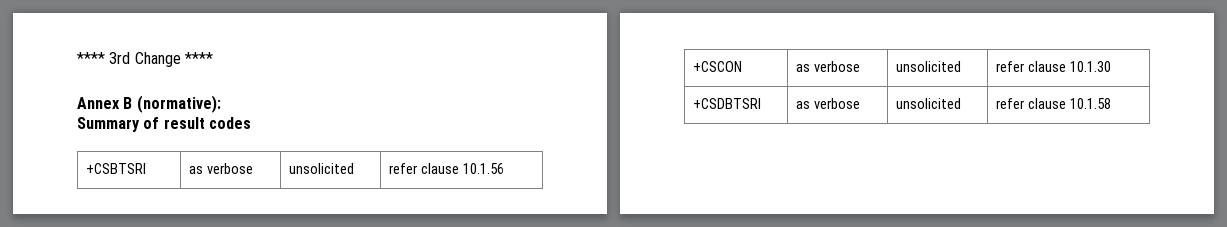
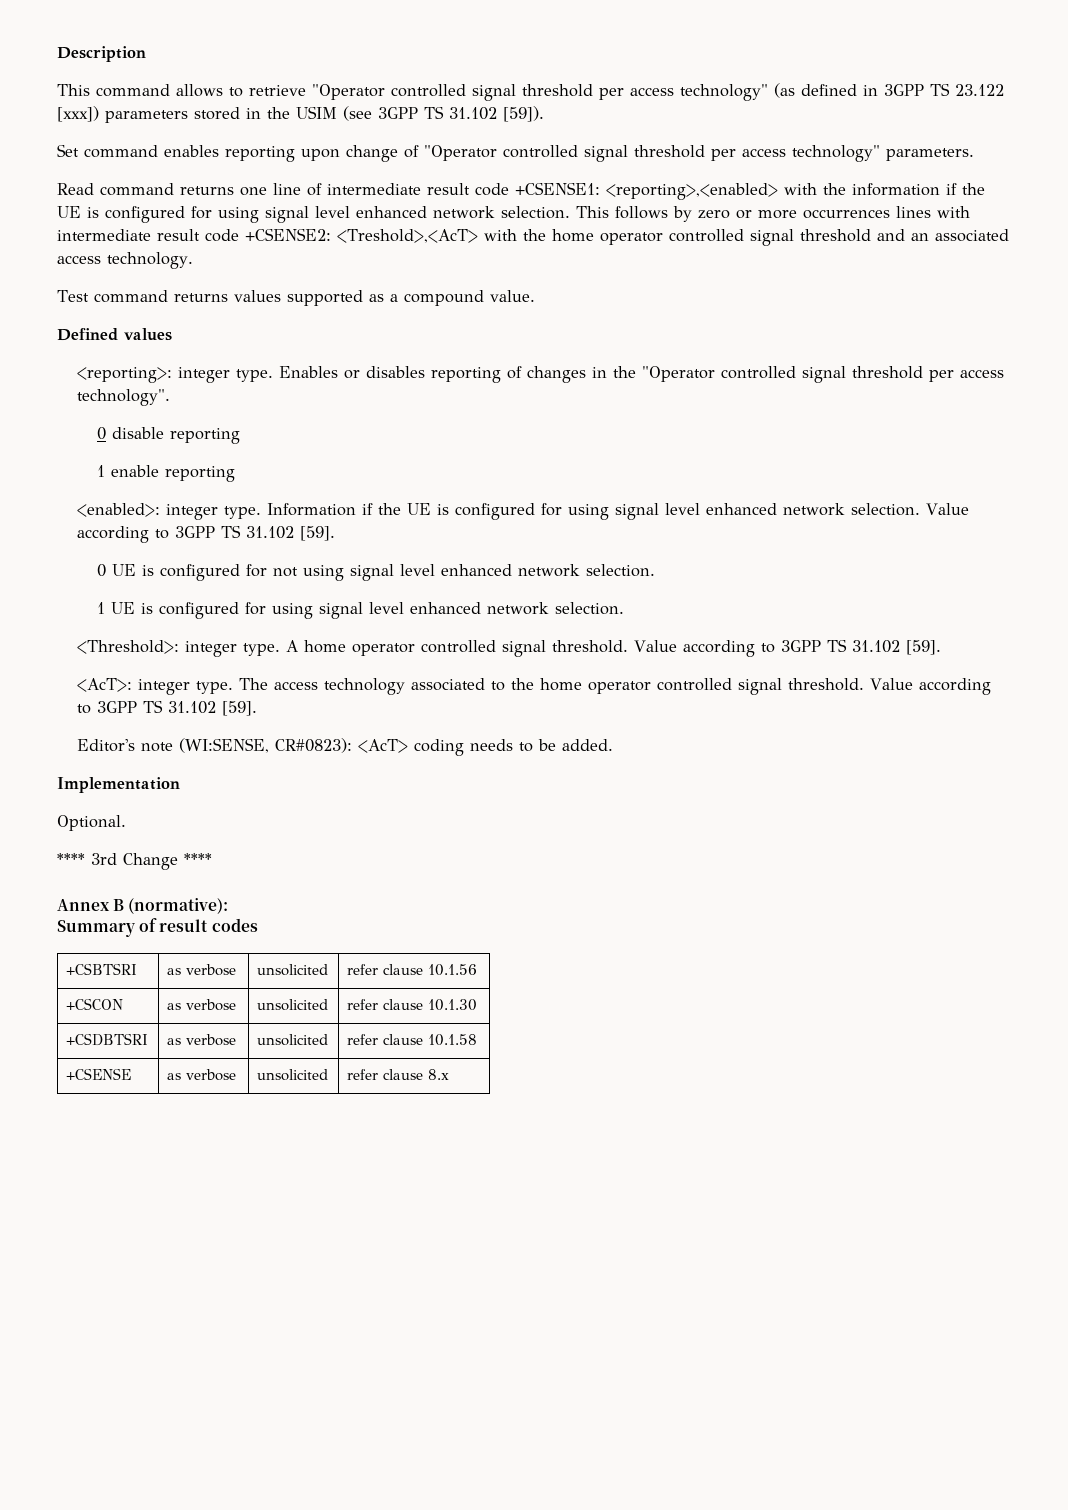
+ Description
+ This command allows to retrieve "Operator controlled signal threshold per access technology" (as defined in 3GPP TS 23.122 [xxx]) parameters stored in the USIM (see 3GPP TS 31.102 [59]).
+ Set command enables reporting upon change of "Operator controlled signal threshold per access technology" parameters.
+ Read command returns one line of intermediate result code +CSENSE1: <reporting>,<enabled> with the information if the UE is configured for using signal level enhanced network selection. This follows by zero or more occurrences lines with intermediate result code +CSENSE2: <Treshold>,<AcT> with the home operator controlled signal threshold and an associated access technology.
+ Test command returns values supported as a compound value.
+ Defined values
+ <reporting>: integer type. Enables or disables reporting of changes in the "Operator controlled signal threshold per access technology".
+ 0 disable reporting
+ 1 enable reporting
+ <enabled>: integer type. Information if the UE is configured for using signal level enhanced network selection. Value according to 3GPP TS 31.102 [59].
+ 0 UE is configured for not using signal level enhanced network selection.
+ 1 UE is configured for using signal level enhanced network selection.
+ <Threshold>: integer type. A home operator controlled signal threshold. Value according to 3GPP TS 31.102 [59].
+ <AcT>: integer type. The access technology associated to the home operator controlled signal threshold. Value according to 3GPP TS 31.102 [59].
+ Editor's note (WI:SENSE, CR#0823): <AcT> coding needs to be added.
+ Implementation
+ Optional.
+ +CSENSE | as verbose | unsolicited | refer clause 8.x

